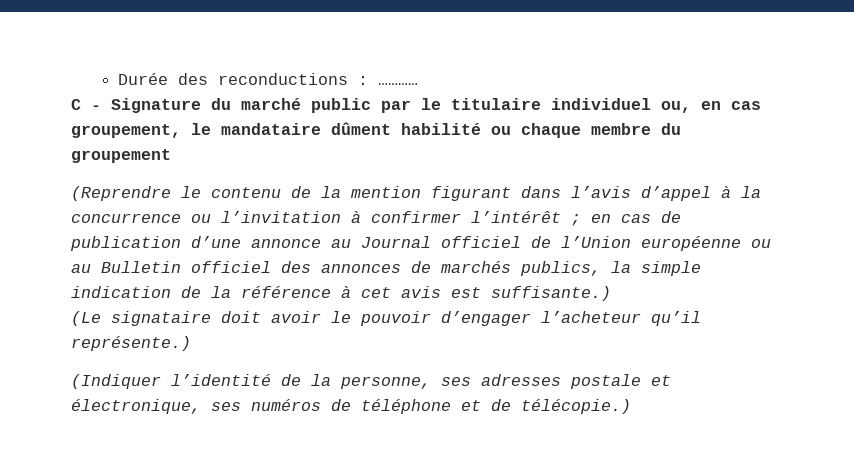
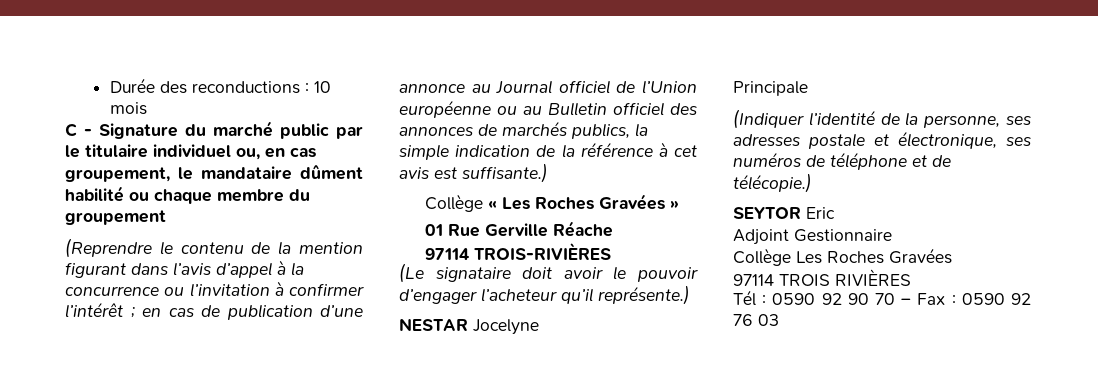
- Durée des reconductions : …………
+ Durée des reconductions : 10 mois
+ Collège « Les Roches Gravées »
+ 01 Rue Gerville Réache
+ 97114 TROIS-RIVIÈRES
+ NESTAR Jocelyne
+ Principale
+ SEYTOR Eric
+ Adjoint Gestionnaire
+ Collège Les Roches Gravées
+ 97114 TROIS RIVIÈRES
+ Tél : 0590 92 90 70 – Fax : 0590 92 76 03

